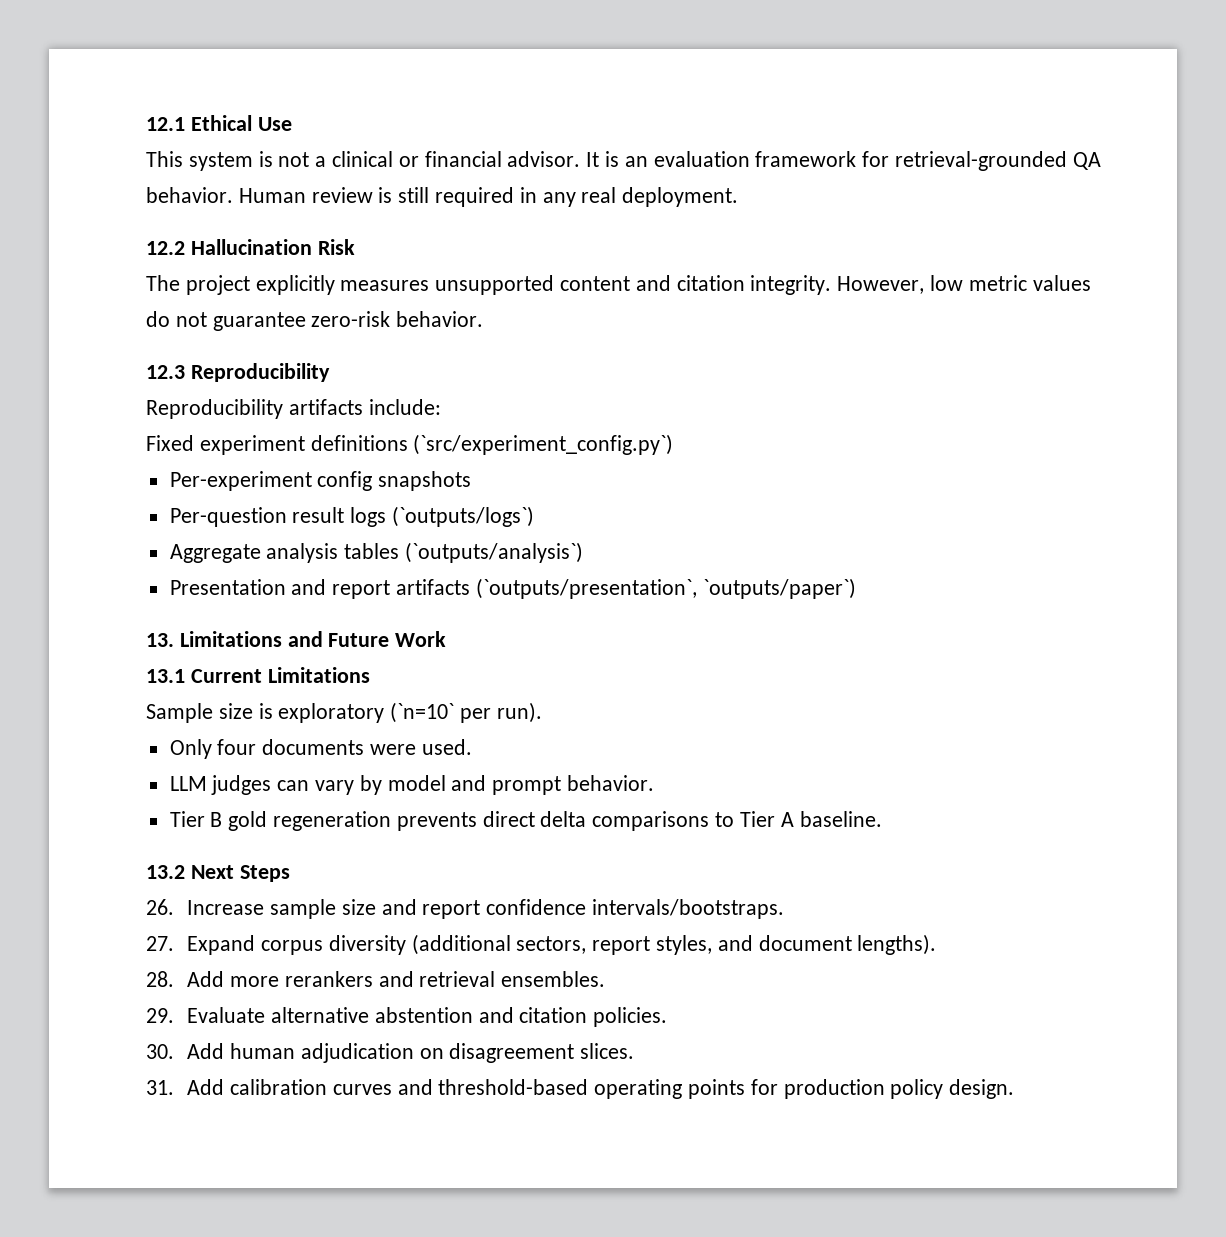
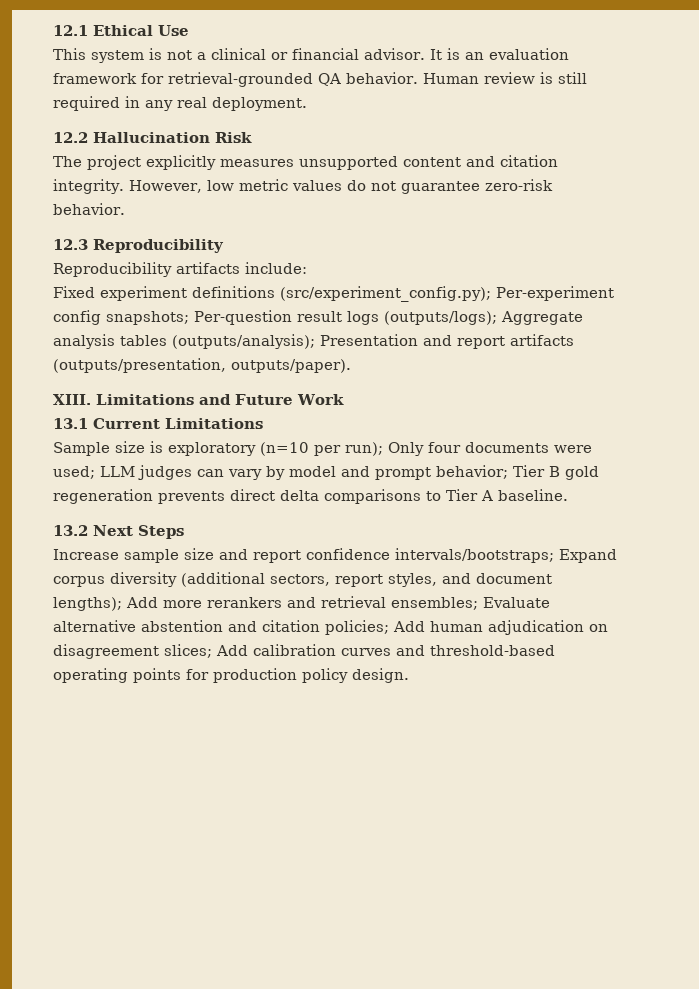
- Fixed experiment definitions (`src/experiment_config.py`)
- Per-experiment config snapshots
- Per-question result logs (`outputs/logs`)
- Aggregate analysis tables (`outputs/analysis`)
- Presentation and report artifacts (`outputs/presentation`, `outputs/paper`)
- 13. Limitations and Future Work
+ Fixed experiment definitions (src/experiment_config.py); Per-experiment config snapshots; Per-question result logs (outputs/logs); Aggregate analysis tables (outputs/analysis); Presentation and report artifacts (outputs/presentation, outputs/paper).
+ XIII. Limitations and Future Work
- Sample size is exploratory (`n=10` per run).
- Only four documents were used.
- LLM judges can vary by model and prompt behavior.
- Tier B gold regeneration prevents direct delta comparisons to Tier A baseline.
+ Sample size is exploratory (n=10 per run); Only four documents were used; LLM judges can vary by model and prompt behavior; Tier B gold regeneration prevents direct delta comparisons to Tier A baseline.
- 26. Increase sample size and report confidence intervals/bootstraps.
- 27. Expand corpus diversity (additional sectors, report styles, and document lengths).
- 28. Add more rerankers and retrieval ensembles.
- 29. Evaluate alternative abstention and citation policies.
- 30. Add human adjudication on disagreement slices.
- 31. Add calibration curves and threshold-based operating points for production policy design.
+ Increase sample size and report confidence intervals/bootstraps; Expand corpus diversity (additional sectors, report styles, and document lengths); Add more rerankers and retrieval ensembles; Evaluate alternative abstention and citation policies; Add human adjudication on disagreement slices; Add calibration curves and threshold-based operating points for production policy design.

